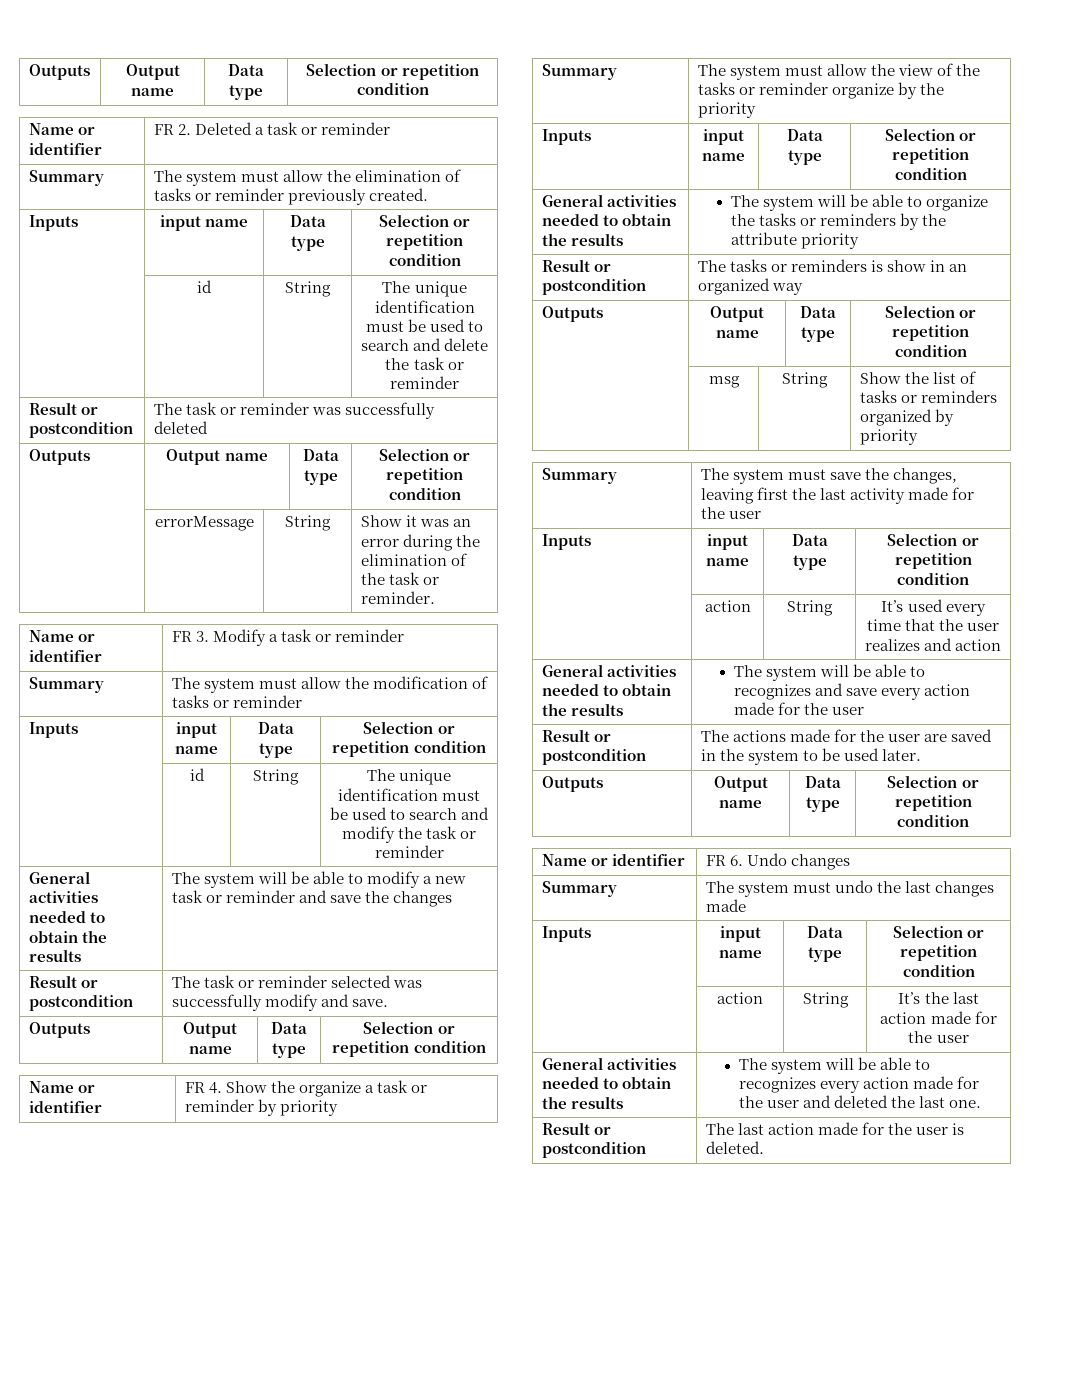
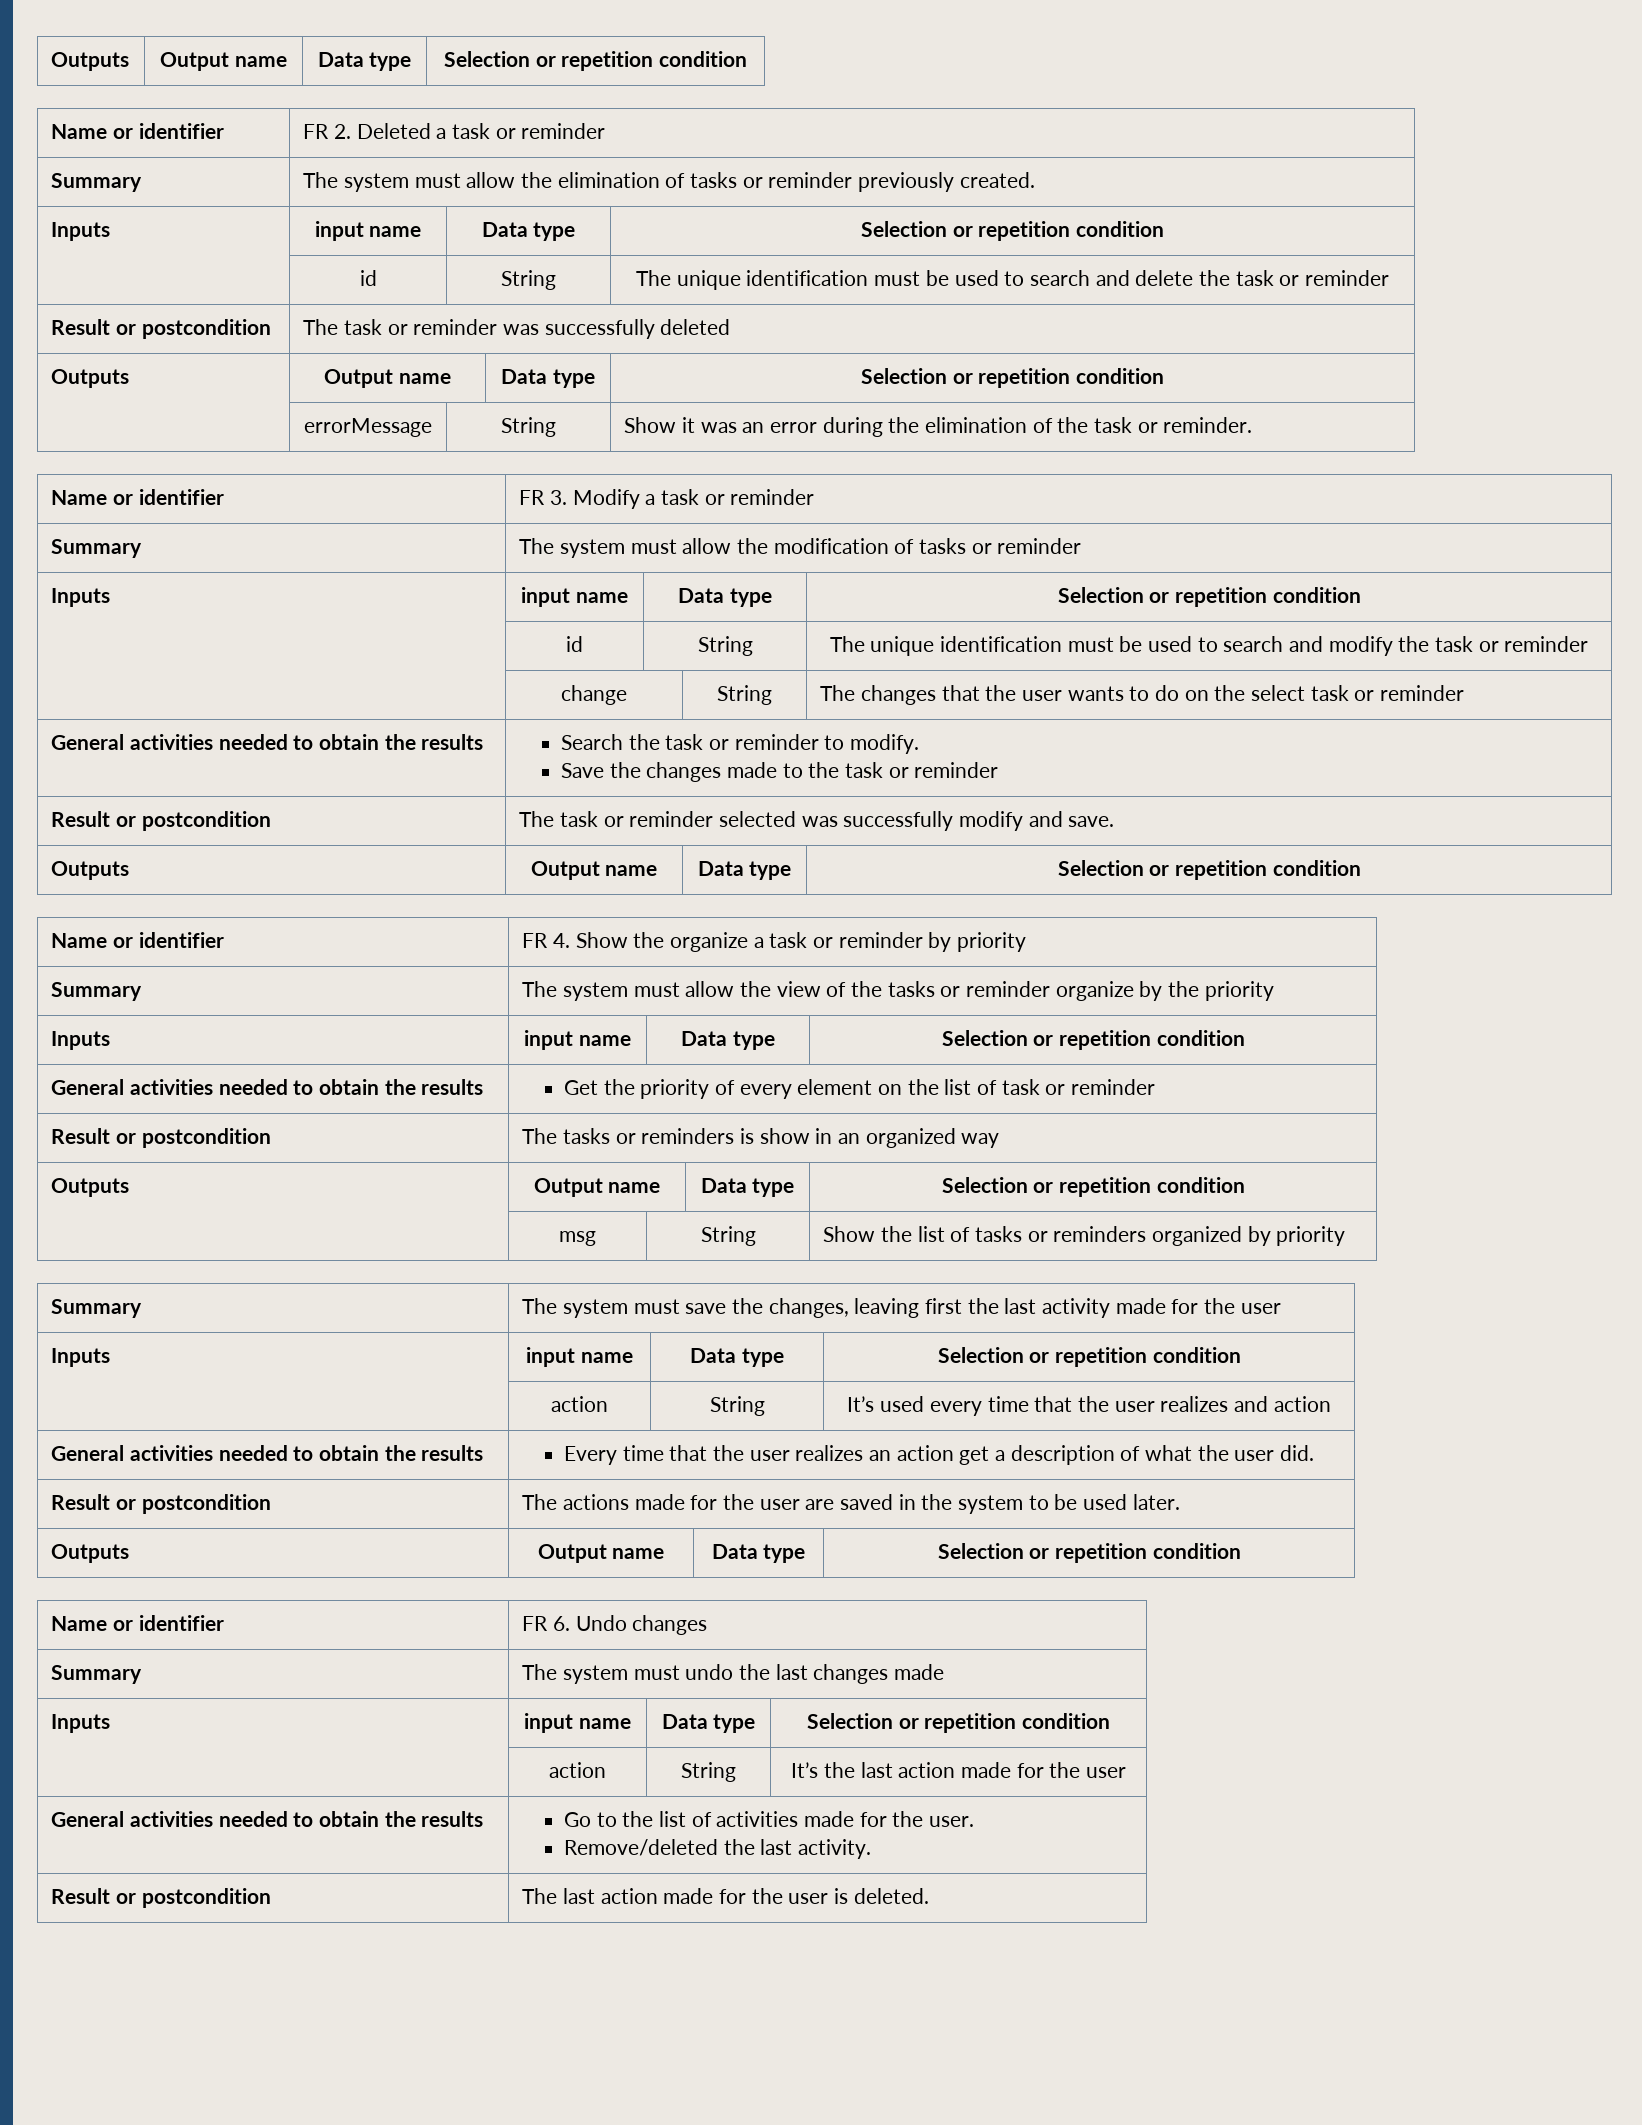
- General activities needed to obtain the results | The system will be able to modify a new task or reminder and save the changes
+ | change | String | The changes that the user wants to do on the select task or reminder
+ General activities needed to obtain the results | Search the task or reminder to modify.
+ Save the changes made to the task or reminder
- General activities needed to obtain the results | The system will be able to organize the tasks or reminders by the attribute priority
+ General activities needed to obtain the results | Get the priority of every element on the list of task or reminder
- General activities needed to obtain the results | The system will be able to recognizes and save every action made for the user
+ General activities needed to obtain the results | Every time that the user realizes an action get a description of what the user did.
- General activities needed to obtain the results | The system will be able to recognizes every action made for the user and deleted the last one.
+ General activities needed to obtain the results | Go to the list of activities made for the user.
+ Remove/deleted the last activity.

